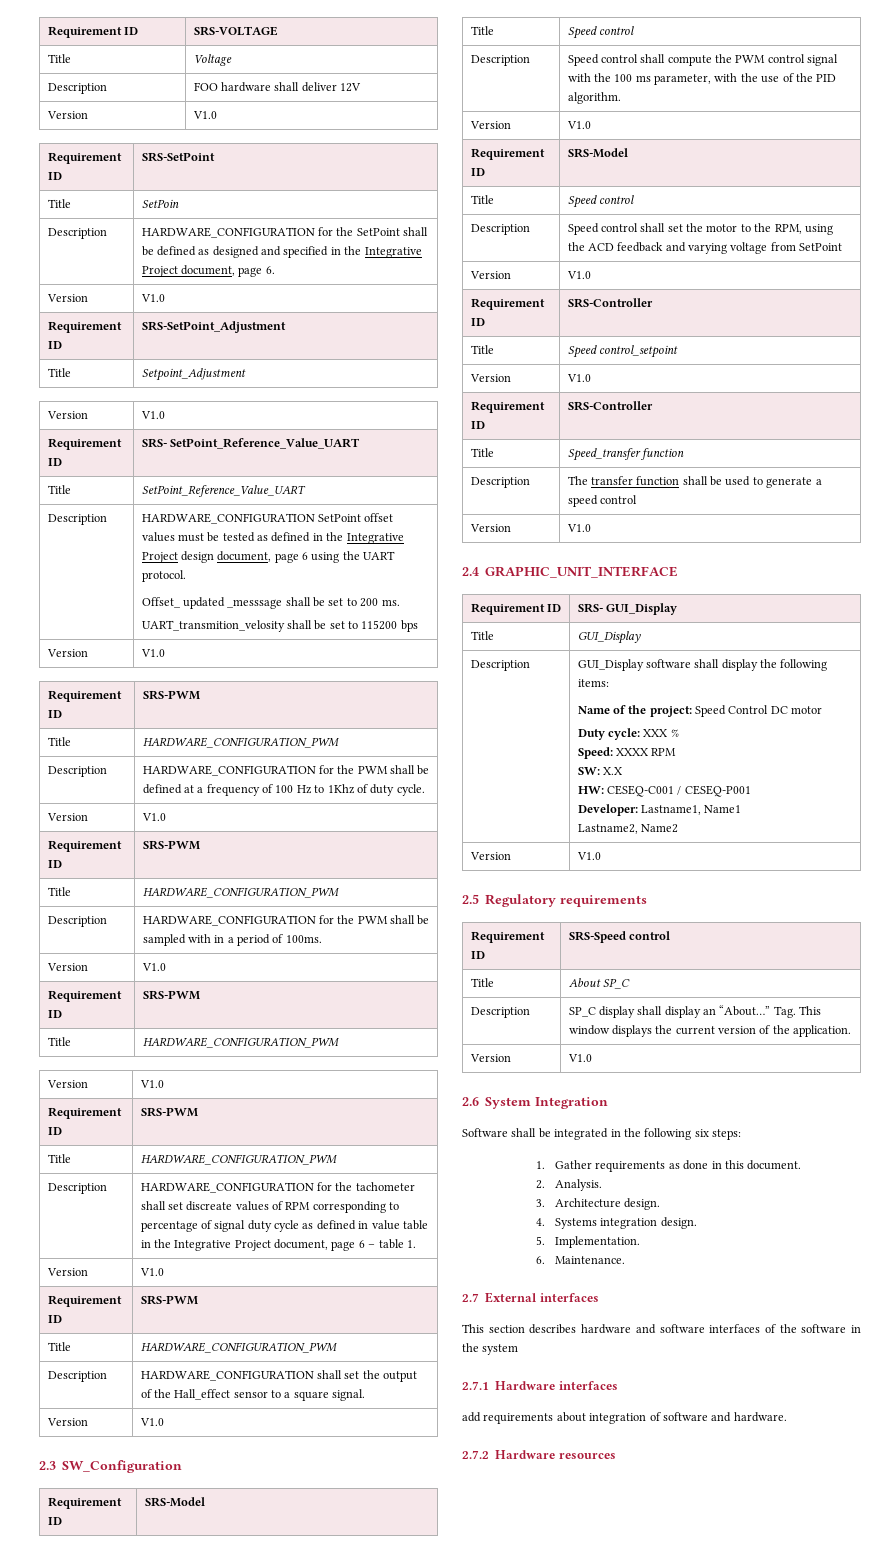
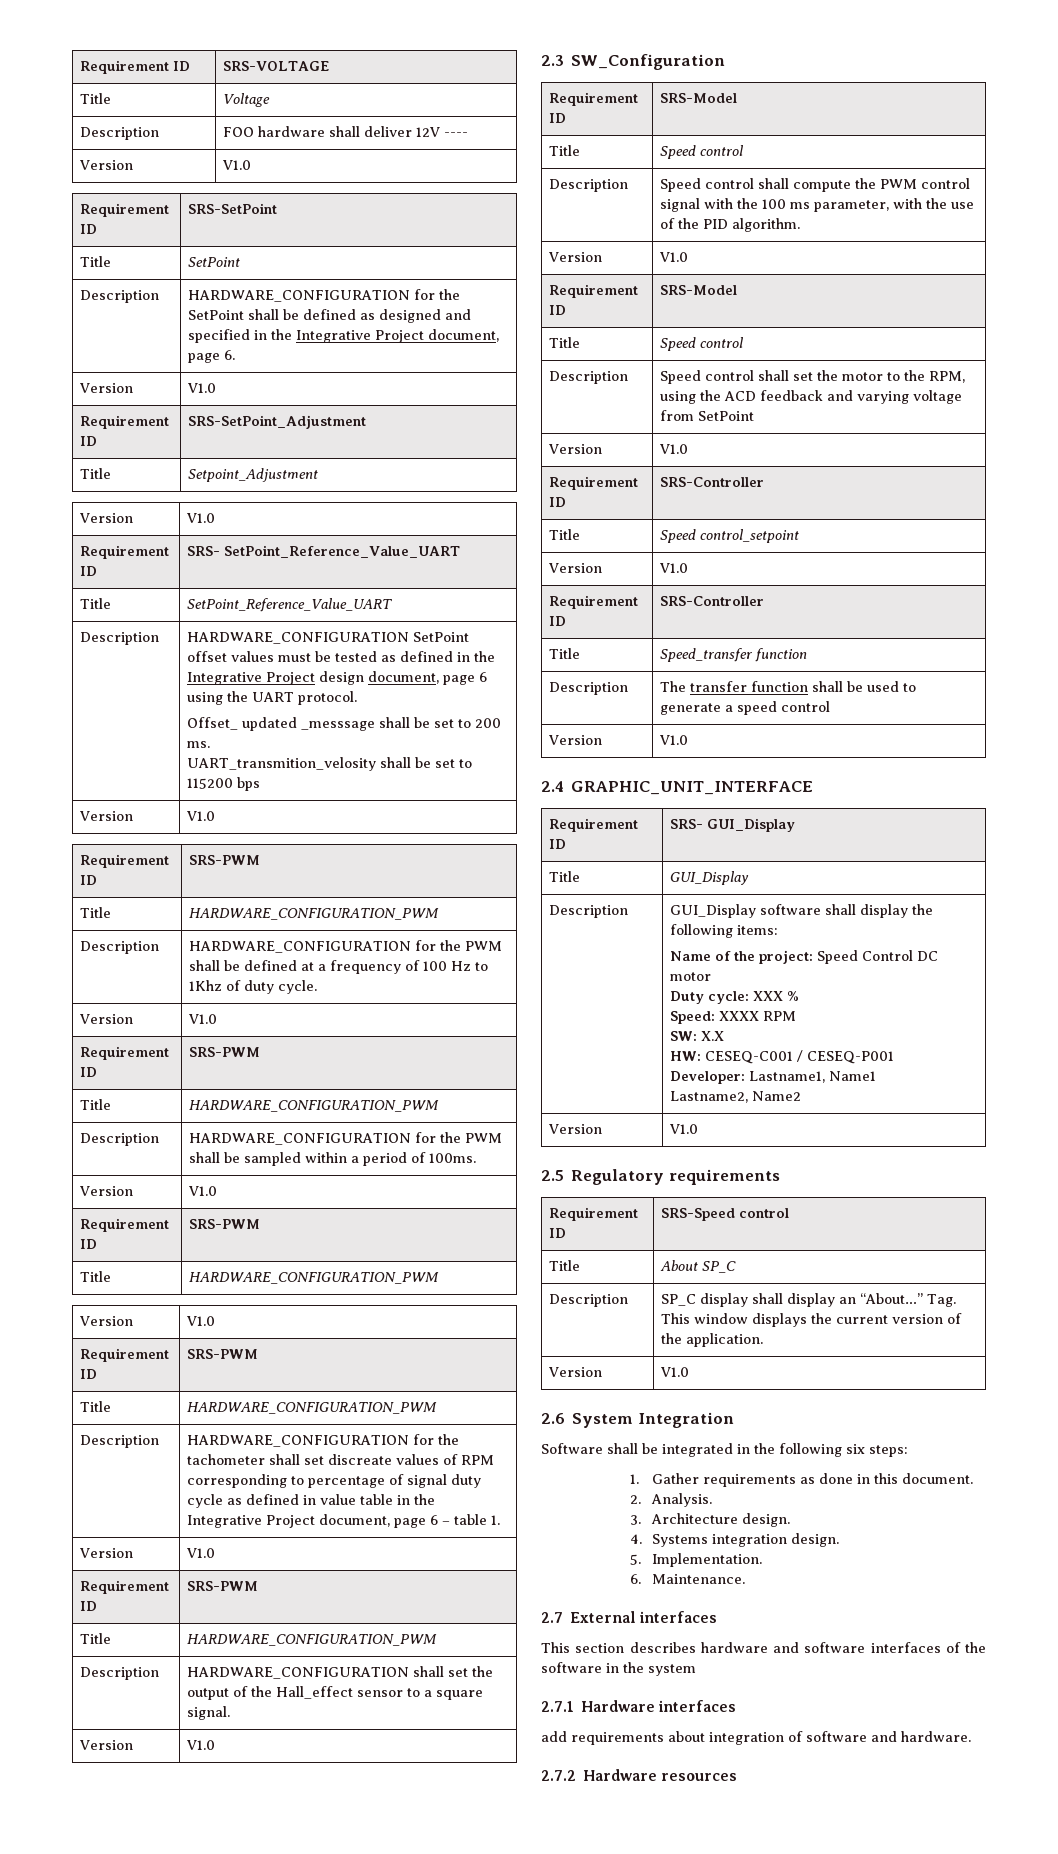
- Description | FOO hardware shall deliver 12V
+ Description | FOO hardware shall deliver 12V ----
- Title | SetPoin
+ Title | SetPoint
- Description | HARDWARE_CONFIGURATION for the PWM shall be sampled with in a period of 100ms.
+ Description | HARDWARE_CONFIGURATION for the PWM shall be sampled within a period of 100ms.

